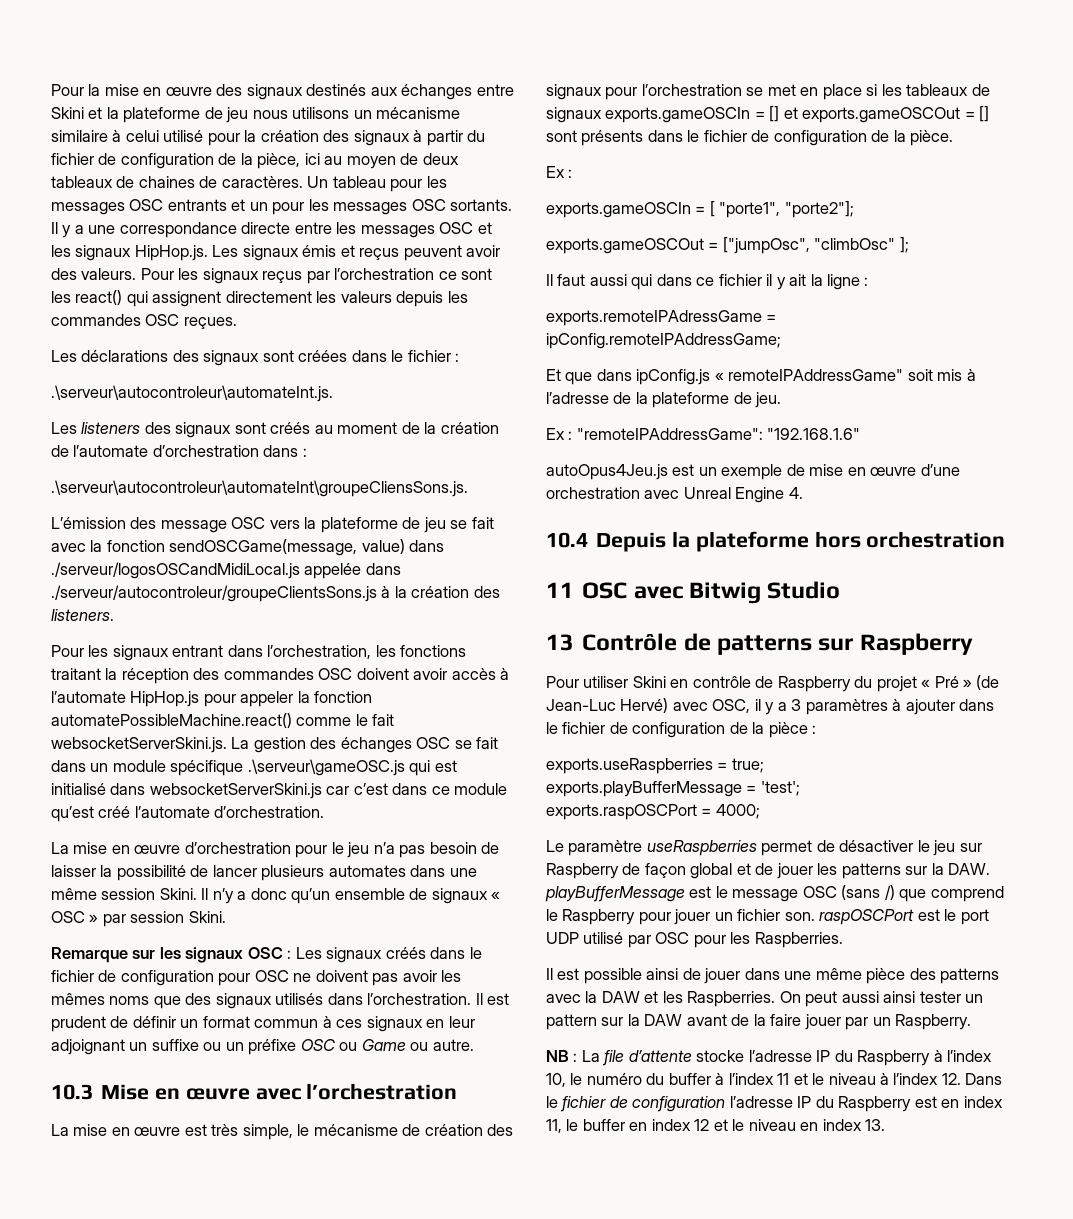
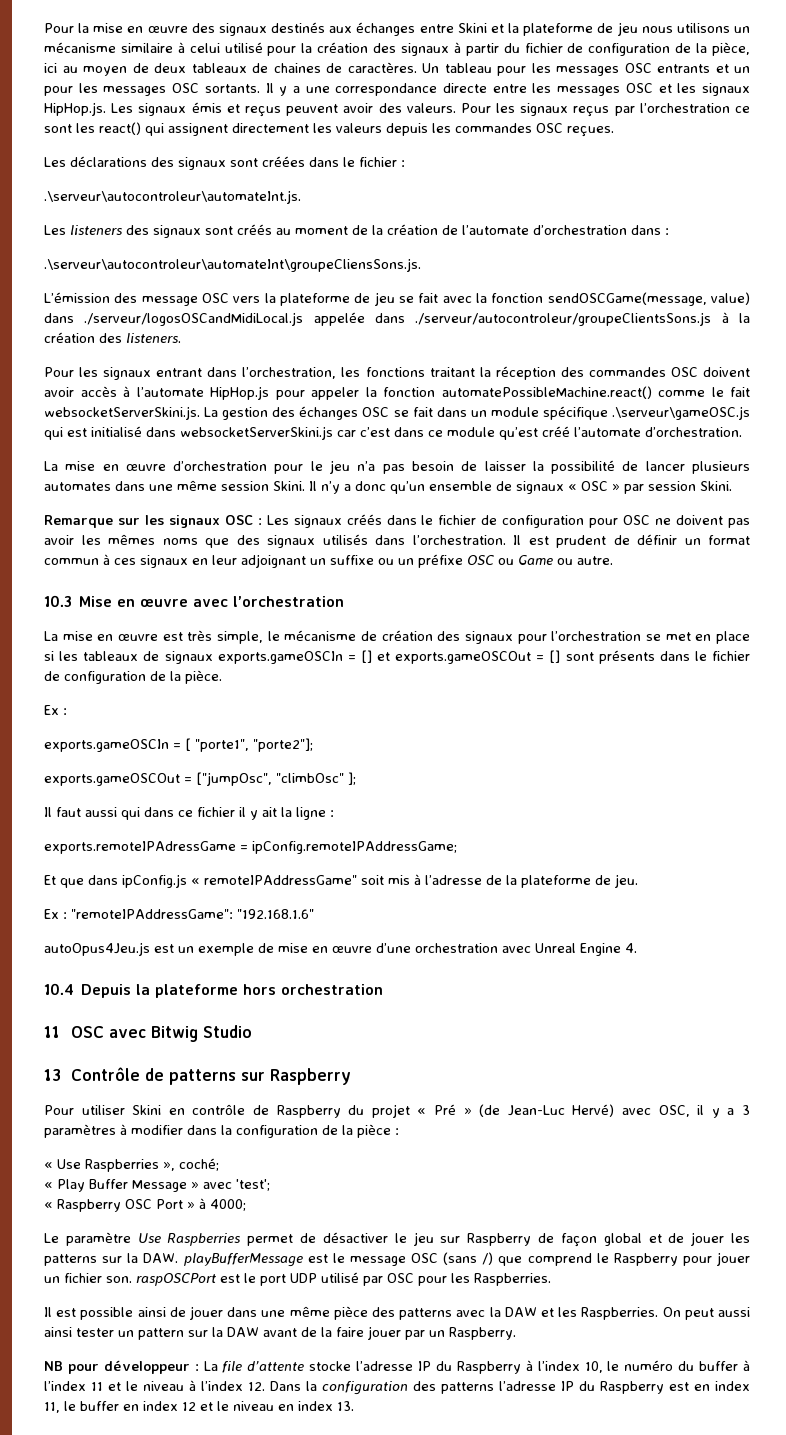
- Pour utiliser Skini en contrôle de Raspberry du projet « Pré » (de Jean-Luc Hervé) avec OSC, il y a 3 paramètres à ajouter dans le fichier de configuration de la pièce :
+ Pour utiliser Skini en contrôle de Raspberry du projet « Pré » (de Jean-Luc Hervé) avec OSC, il y a 3 paramètres à modifier dans la configuration de la pièce :
- exports.useRaspberries = true;
- exports.playBufferMessage = 'test';
- exports.raspOSCPort = 4000;
+ « Use Raspberries », coché;
+ « Play Buffer Message » avec 'test';
+ « Raspberry OSC Port » à 4000;
- Le paramètre useRaspberries permet de désactiver le jeu sur Raspberry de façon global et de jouer les patterns sur la DAW. playBufferMessage est le message OSC (sans /) que comprend le Raspberry pour jouer un fichier son. raspOSCPort est le port UDP utilisé par OSC pour les Raspberries.
+ Le paramètre Use Raspberries permet de désactiver le jeu sur Raspberry de façon global et de jouer les patterns sur la DAW. playBufferMessage est le message OSC (sans /) que comprend le Raspberry pour jouer un fichier son. raspOSCPort est le port UDP utilisé par OSC pour les Raspberries.
- NB : La file d’attente stocke l’adresse IP du Raspberry à l’index 10, le numéro du buffer à l’index 11 et le niveau à l’index 12. Dans le fichier de configuration l’adresse IP du Raspberry est en index 11, le buffer en index 12 et le niveau en index 13.
+ NB pour développeur : La file d’attente stocke l’adresse IP du Raspberry à l’index 10, le numéro du buffer à l’index 11 et le niveau à l’index 12. Dans la configuration des patterns l’adresse IP du Raspberry est en index 11, le buffer en index 12 et le niveau en index 13.

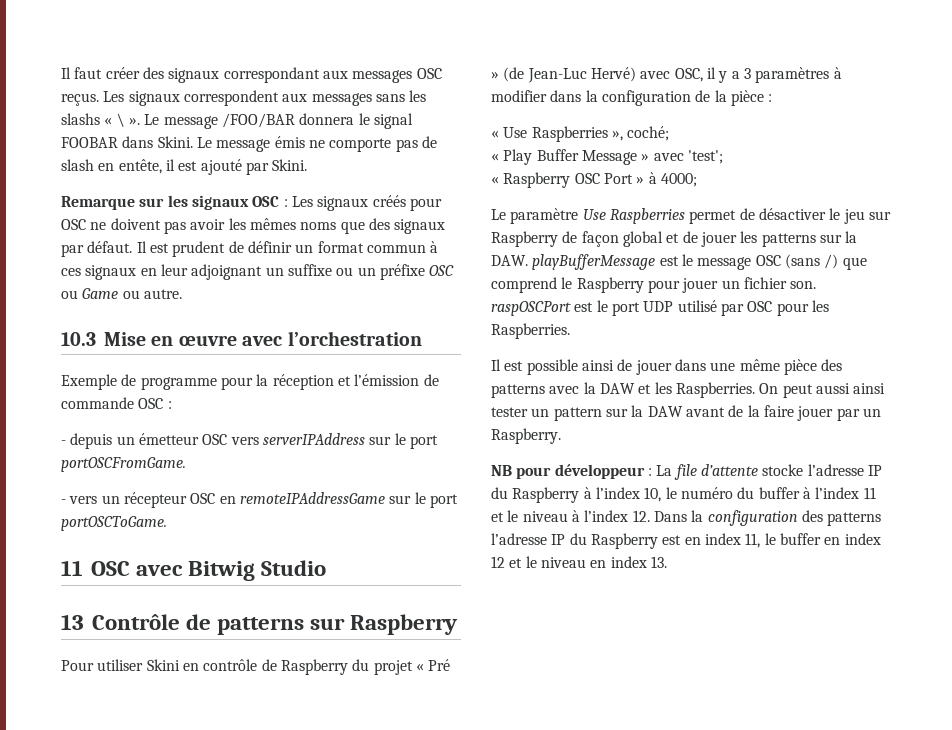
- Pour la mise en œuvre des signaux destinés aux échanges entre Skini et la plateforme de jeu nous utilisons un mécanisme similaire à celui utilisé pour la création des signaux à partir du fichier de configuration de la pièce, ici au moyen de deux tableaux de chaines de caractères. Un tableau pour les messages OSC entrants et un pour les messages OSC sortants. Il y a une correspondance directe entre les messages OSC et les signaux HipHop.js. Les signaux émis et reçus peuvent avoir des valeurs. Pour les signaux reçus par l’orchestration ce sont les react() qui assignent directement les valeurs depuis les commandes OSC reçues.
- Les déclarations des signaux sont créées dans le fichier :
- .\serveur\autocontroleur\automateInt.js.
- Les listeners des signaux sont créés au moment de la création de l’automate d’orchestration dans :
- .\serveur\autocontroleur\automateInt\groupeCliensSons.js.
- L’émission des message OSC vers la plateforme de jeu se fait avec la fonction sendOSCGame(message, value) dans ./serveur/logosOSCandMidiLocal.js appelée dans ./serveur/autocontroleur/groupeClientsSons.js à la création des listeners.
- Pour les signaux entrant dans l’orchestration, les fonctions traitant la réception des commandes OSC doivent avoir accès à l’automate HipHop.js pour appeler la fonction automatePossibleMachine.react() comme le fait websocketServerSkini.js. La gestion des échanges OSC se fait dans un module spécifique .\serveur\gameOSC.js qui est initialisé dans websocketServerSkini.js car c’est dans ce module qu’est créé l’automate d’orchestration.
- La mise en œuvre d’orchestration pour le jeu n’a pas besoin de laisser la possibilité de lancer plusieurs automates dans une même session Skini. Il n’y a donc qu’un ensemble de signaux « OSC » par session Skini.
+ Il faut créer des signaux correspondant aux messages OSC reçus. Les signaux correspondent aux messages sans les slashs « \ ». Le message /FOO/BAR donnera le signal FOOBAR dans Skini. Le message émis ne comporte pas de slash en entête, il est ajouté par Skini.
- Remarque sur les signaux OSC : Les signaux créés dans le fichier de configuration pour OSC ne doivent pas avoir les mêmes noms que des signaux utilisés dans l’orchestration.
+ Remarque sur les signaux OSC : Les signaux créés pour OSC ne doivent pas avoir les mêmes noms que des signaux par défaut.
- La mise en œuvre est très simple, le mécanisme de création des signaux pour l’orchestration se met en place si les tableaux de signaux exports.gameOSCIn = [] et exports.gameOSCOut = [] sont présents dans le fichier de configuration de la pièce.
- Ex :
- exports.gameOSCIn = [ "porte1", "porte2"];
- exports.gameOSCOut = ["jumpOsc", "climbOsc" ];
- Il faut aussi qui dans ce fichier il y ait la ligne :
- exports.remoteIPAdressGame = ipConfig.remoteIPAddressGame;
- Et que dans ipConfig.js « remoteIPAddressGame" soit mis à l’adresse de la plateforme de jeu.
- Ex : "remoteIPAddressGame": "192.168.1.6"
- autoOpus4Jeu.js est un exemple de mise en œuvre d’une orchestration avec Unreal Engine 4.
- 10.4 Depuis la plateforme hors orchestration
+ Exemple de programme pour la réception et l’émission de commande OSC :
+ - depuis un émetteur OSC vers serverIPAddress sur le port portOSCFromGame.
+ - vers un récepteur OSC en remoteIPAddressGame sur le port portOSCToGame.

